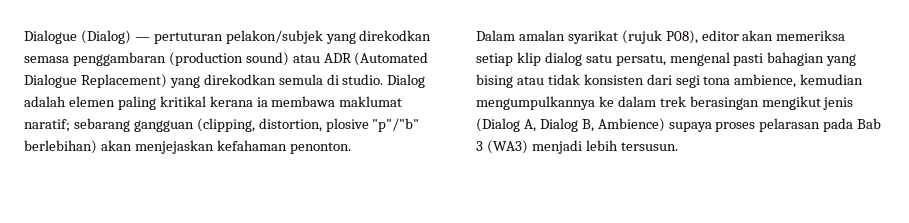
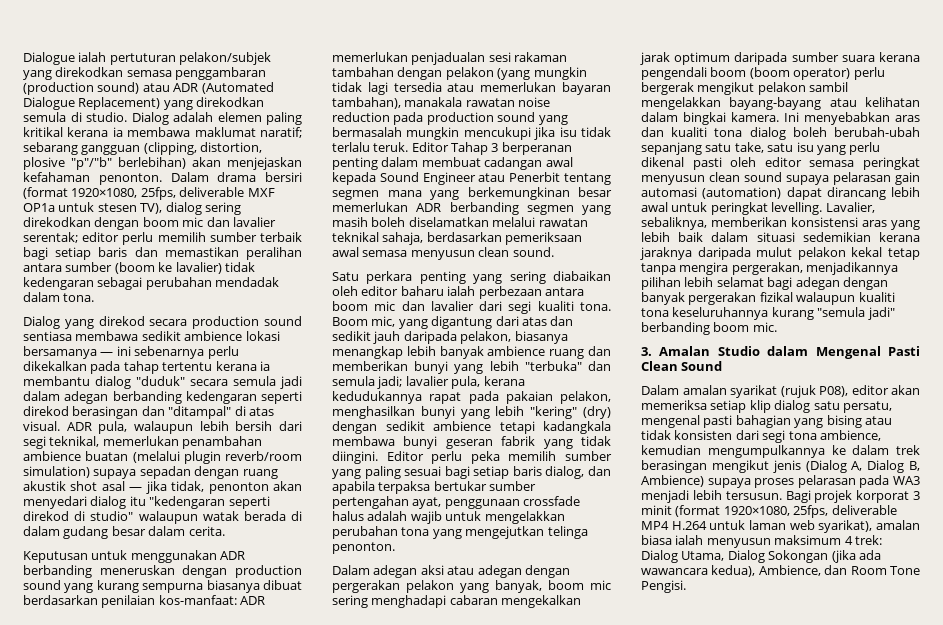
- Dialogue (Dialog) — pertuturan pelakon/subjek yang direkodkan semasa penggambaran (production sound) atau ADR (Automated Dialogue Replacement) yang direkodkan semula di studio.
+ Dialogue ialah pertuturan pelakon/subjek yang direkodkan semasa penggambaran (production sound) atau ADR (Automated Dialogue Replacement) yang direkodkan semula di studio.
+ Dalam drama bersiri (format 1920×1080, 25fps, deliverable MXF OP1a untuk stesen TV), dialog sering direkodkan dengan boom mic dan lavalier serentak; editor perlu memilih sumber terbaik bagi setiap baris dan memastikan peralihan antara sumber (boom ke lavalier) tidak kedengaran sebagai perubahan mendadak dalam tona.
+ Dialog yang direkod secara production sound sentiasa membawa sedikit ambience lokasi bersamanya — ini sebenarnya perlu dikekalkan pada tahap tertentu kerana ia membantu dialog "duduk" secara semula jadi dalam adegan berbanding kedengaran seperti direkod berasingan dan "ditampal" di atas visual. ADR pula, walaupun lebih bersih dari segi teknikal, memerlukan penambahan ambience buatan (melalui plugin reverb/room simulation) supaya sepadan dengan ruang akustik shot asal — jika tidak, penonton akan menyedari dialog itu "kedengaran seperti direkod di studio" walaupun watak berada di dalam gudang besar dalam cerita.
+ Keputusan untuk menggunakan ADR berbanding meneruskan dengan production sound yang kurang sempurna biasanya dibuat berdasarkan penilaian kos-manfaat: ADR memerlukan penjadualan sesi rakaman tambahan dengan pelakon (yang mungkin tidak lagi tersedia atau memerlukan bayaran tambahan), manakala rawatan noise reduction pada production sound yang bermasalah mungkin mencukupi jika isu tidak terlalu teruk. Editor Tahap 3 berperanan penting dalam membuat cadangan awal kepada Sound Engineer atau Penerbit tentang segmen mana yang berkemungkinan besar memerlukan ADR berbanding segmen yang masih boleh diselamatkan melalui rawatan teknikal sahaja, berdasarkan pemeriksaan awal semasa menyusun clean sound.
+ Satu perkara penting yang sering diabaikan oleh editor baharu ialah perbezaan antara boom mic dan lavalier dari segi kualiti tona. Boom mic, yang digantung dari atas dan sedikit jauh daripada pelakon, biasanya menangkap lebih banyak ambience ruang dan memberikan bunyi yang lebih "terbuka" dan semula jadi; lavalier pula, kerana kedudukannya rapat pada pakaian pelakon, menghasilkan bunyi yang lebih "kering" (dry) dengan sedikit ambience tetapi kadangkala membawa bunyi geseran fabrik yang tidak diingini. Editor perlu peka memilih sumber yang paling sesuai bagi setiap baris dialog, dan apabila terpaksa bertukar sumber pertengahan ayat, penggunaan crossfade halus adalah wajib untuk mengelakkan perubahan tona yang mengejutkan telinga penonton.
+ Dalam adegan aksi atau adegan dengan pergerakan pelakon yang banyak, boom mic sering menghadapi cabaran mengekalkan jarak optimum daripada sumber suara kerana pengendali boom (boom operator) perlu bergerak mengikut pelakon sambil mengelakkan bayang-bayang atau kelihatan dalam bingkai kamera. Ini menyebabkan aras dan kualiti tona dialog boleh berubah-ubah sepanjang satu take, satu isu yang perlu dikenal pasti oleh editor semasa peringkat menyusun clean sound supaya pelarasan gain automasi (automation) dapat dirancang lebih awal untuk peringkat levelling. Lavalier, sebaliknya, memberikan konsistensi aras yang lebih baik dalam situasi sedemikian kerana jaraknya daripada mulut pelakon kekal tetap tanpa mengira pergerakan, menjadikannya pilihan lebih selamat bagi adegan dengan banyak pergerakan fizikal walaupun kualiti tona keseluruhannya kurang "semula jadi" berbanding boom mic.
+ 3. Amalan Studio dalam Mengenal Pasti Clean Sound
- Dalam amalan syarikat (rujuk P08), editor akan memeriksa setiap klip dialog satu persatu, mengenal pasti bahagian yang bising atau tidak konsisten dari segi tona ambience, kemudian mengumpulkannya ke dalam trek berasingan mengikut jenis (Dialog A, Dialog B, Ambience) supaya proses pelarasan pada Bab 3 (WA3) menjadi lebih tersusun.
+ Dalam amalan syarikat (rujuk P08), editor akan memeriksa setiap klip dialog satu persatu, mengenal pasti bahagian yang bising atau tidak konsisten dari segi tona ambience, kemudian mengumpulkannya ke dalam trek berasingan mengikut jenis (Dialog A, Dialog B, Ambience) supaya proses pelarasan pada WA3 menjadi lebih tersusun. Bagi projek korporat 3 minit (format 1920×1080, 25fps, deliverable MP4 H.264 untuk laman web syarikat), amalan biasa ialah menyusun maksimum 4 trek: Dialog Utama, Dialog Sokongan (jika ada wawancara kedua), Ambience, dan Room Tone Pengisi.

